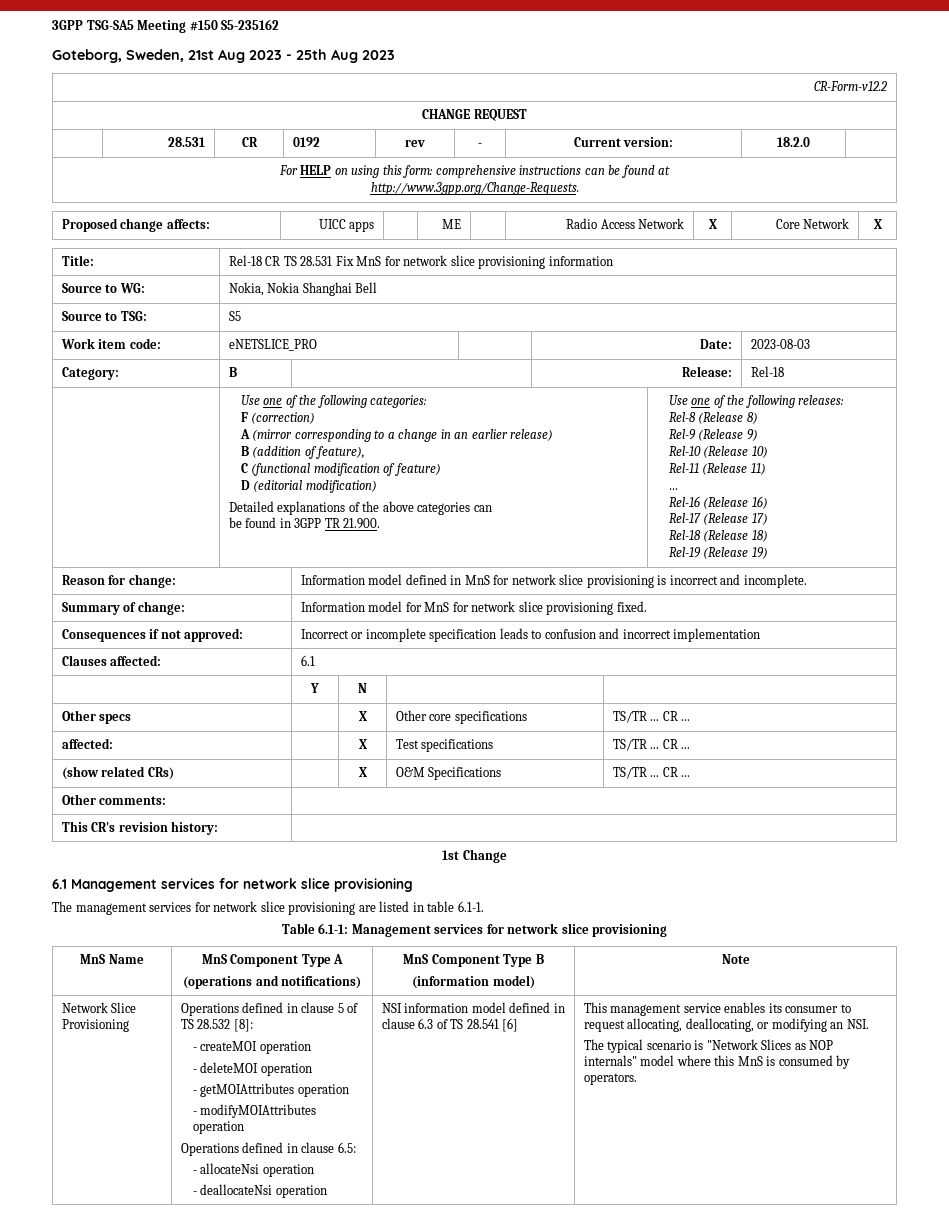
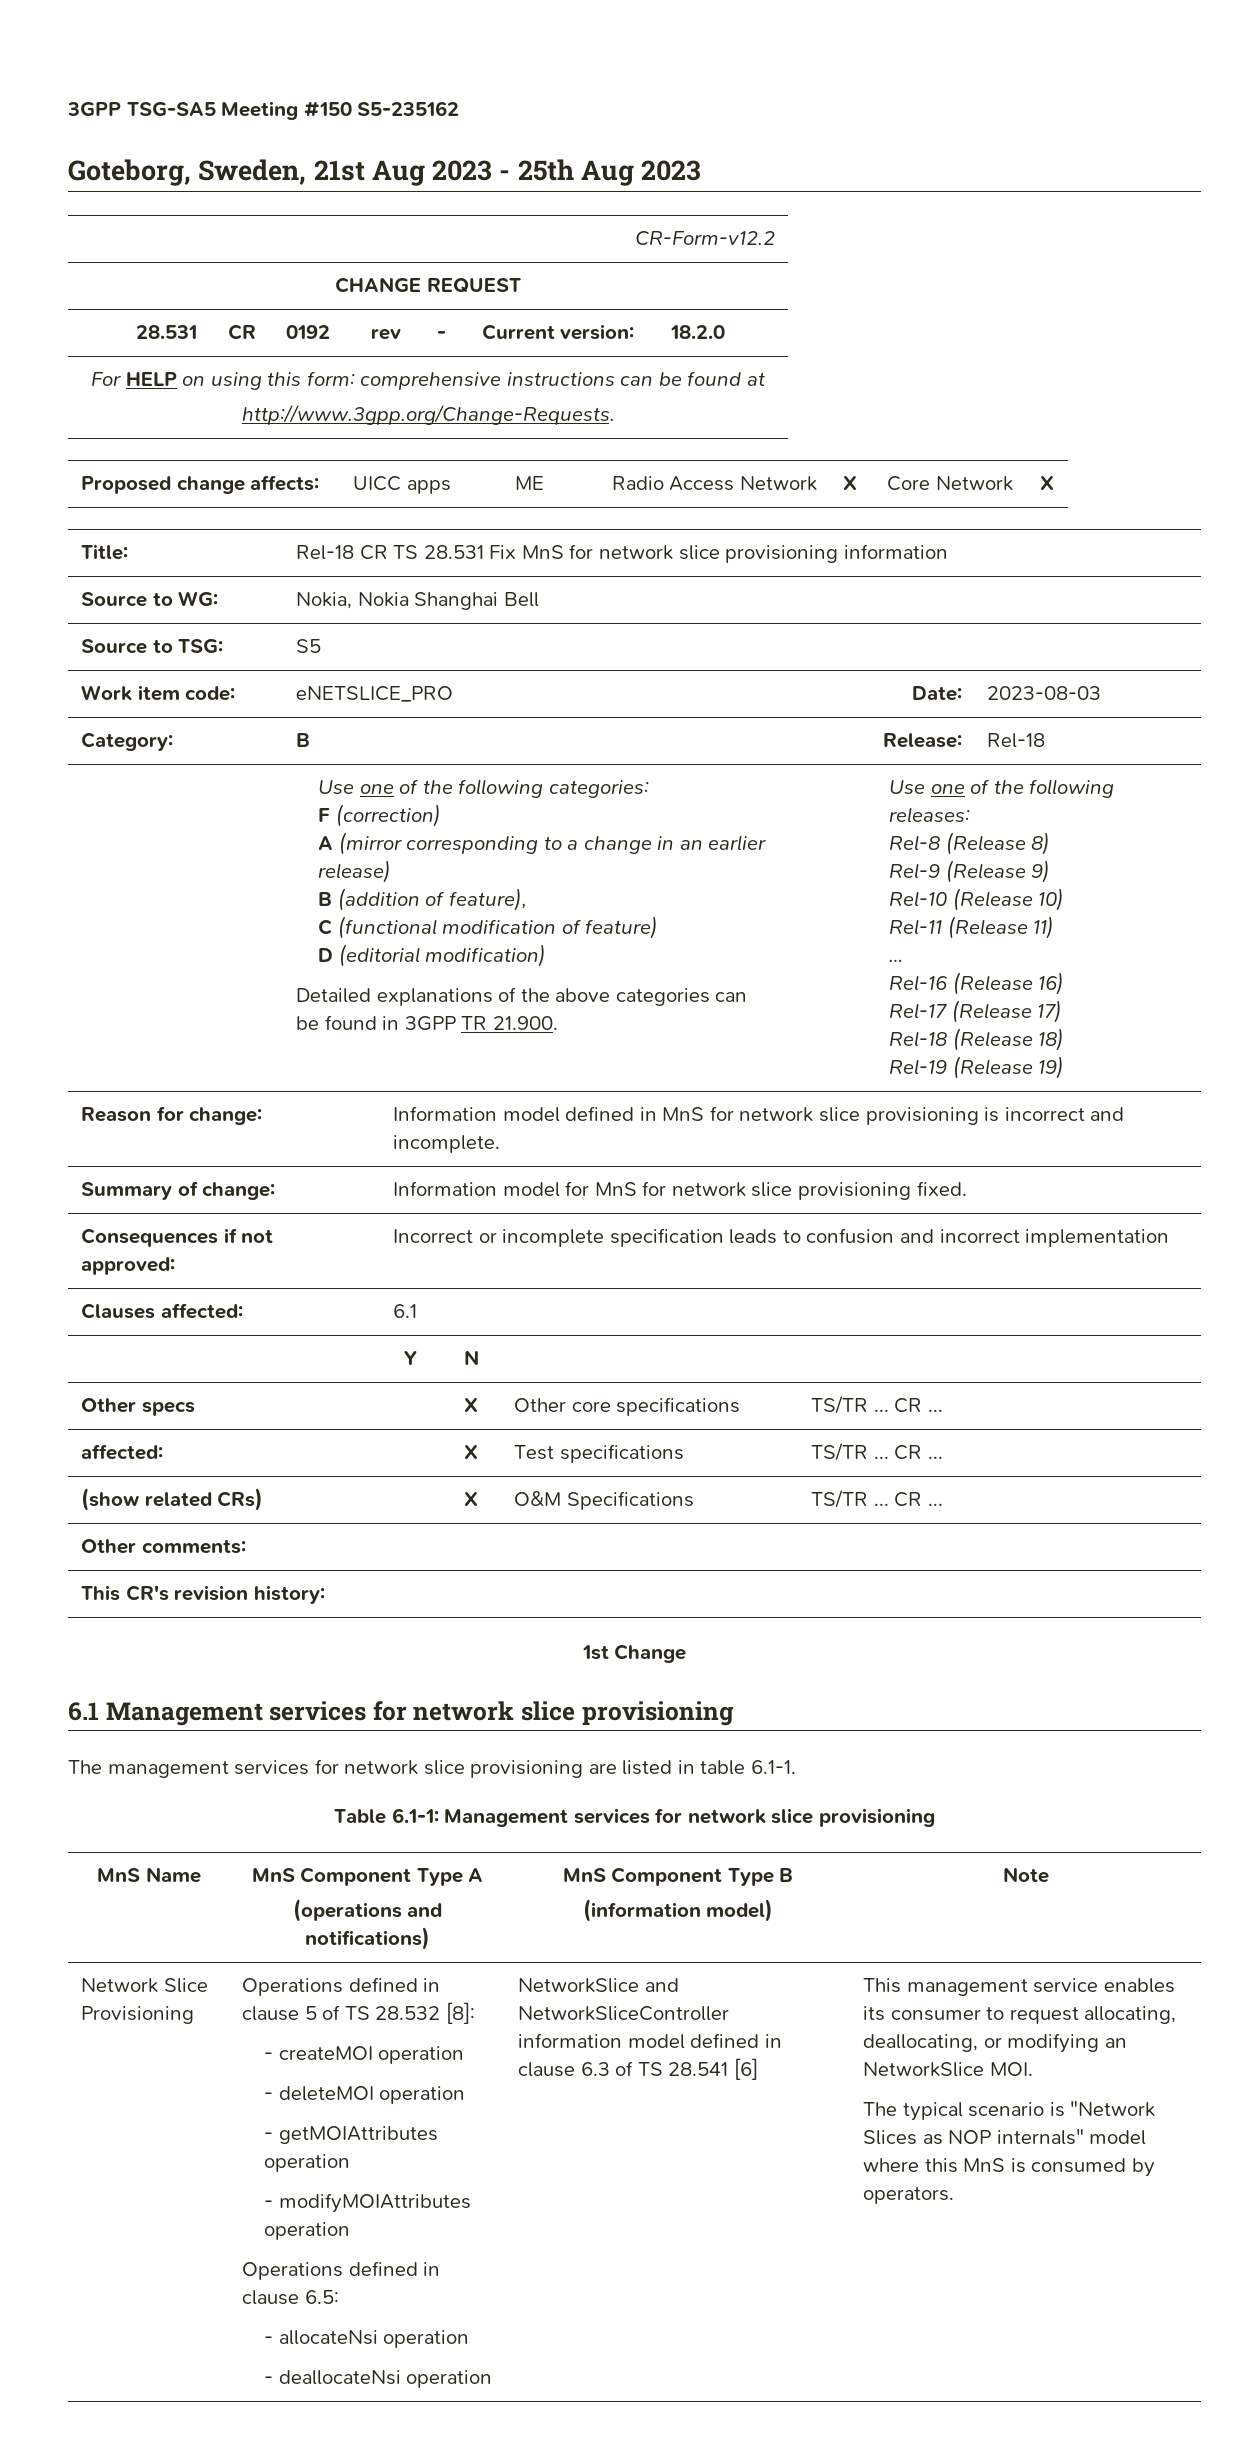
- NSI information model defined in clause 6.3 of TS 28.541 [6]
+ NetworkSlice and NetworkSliceController information model defined in clause 6.3 of TS 28.541 [6]
- This management service enables its consumer to request allocating, deallocating, or modifying an NSI.
+ This management service enables its consumer to request allocating, deallocating, or modifying an NetworkSlice MOI.

